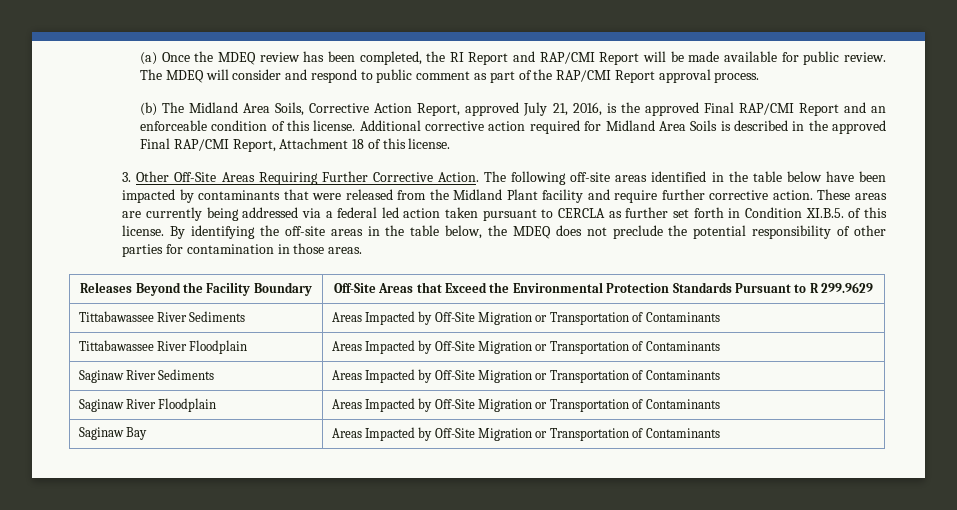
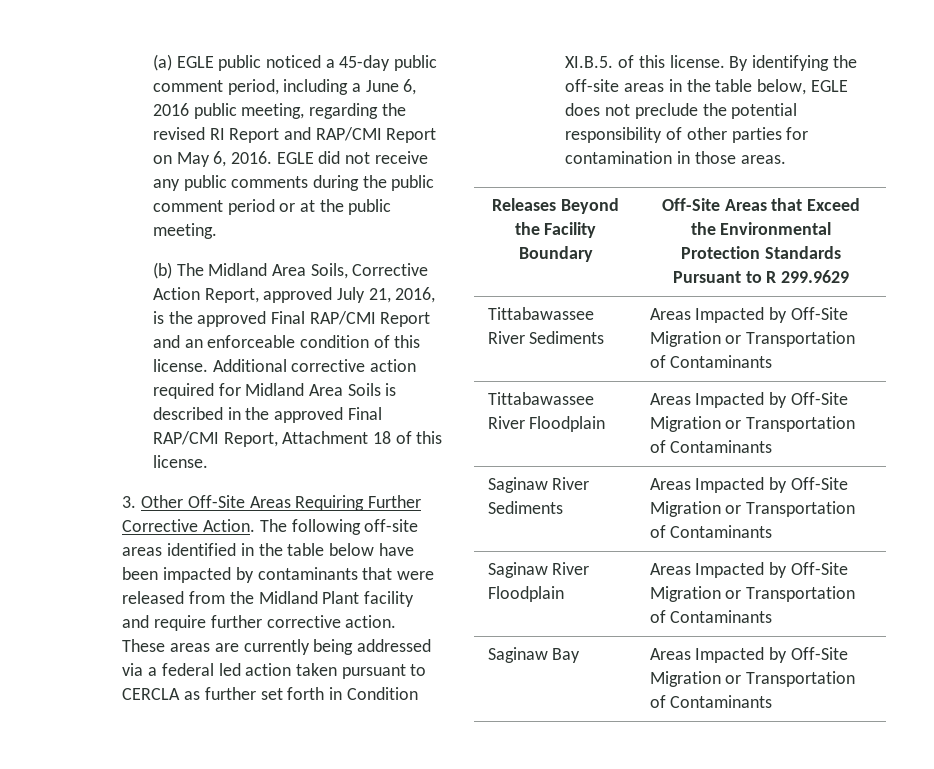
- (a) Once the MDEQ review has been completed, the RI Report and RAP/CMI Report will be made available for public review. The MDEQ will consider and respond to public comment as part of the RAP/CMI Report approval process.
+ (a) EGLE public noticed a 45-day public comment period, including a June 6, 2016 public meeting, regarding the revised RI Report and RAP/CMI Report on May 6, 2016. EGLE did not receive any public comments during the public comment period or at the public meeting.
- By identifying the off-site areas in the table below, the MDEQ does not preclude the potential responsibility of other parties for contamination in those areas.
+ By identifying the off-site areas in the table below, EGLE does not preclude the potential responsibility of other parties for contamination in those areas.

